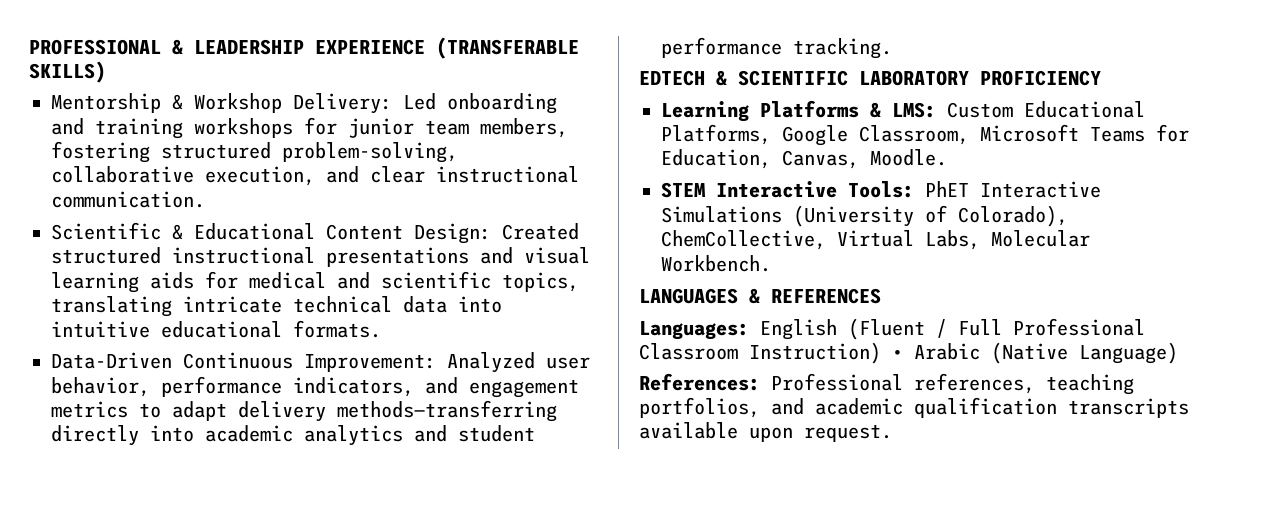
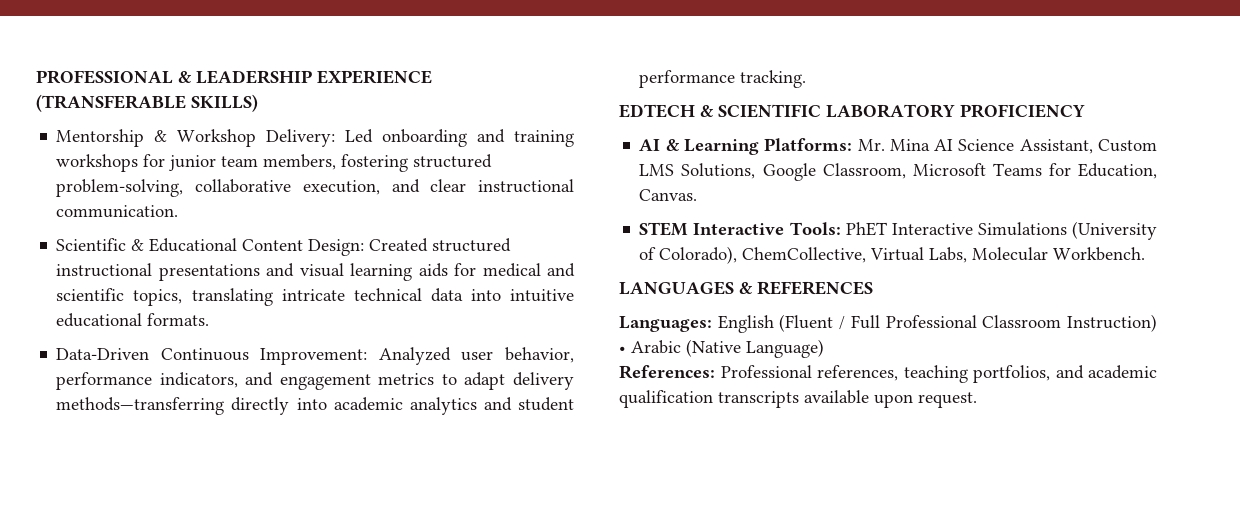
- Learning Platforms & LMS: Custom Educational Platforms, Google Classroom, Microsoft Teams for Education, Canvas, Moodle.
+ AI & Learning Platforms: Mr. Mina AI Science Assistant, Custom LMS Solutions, Google Classroom, Microsoft Teams for Education, Canvas.

